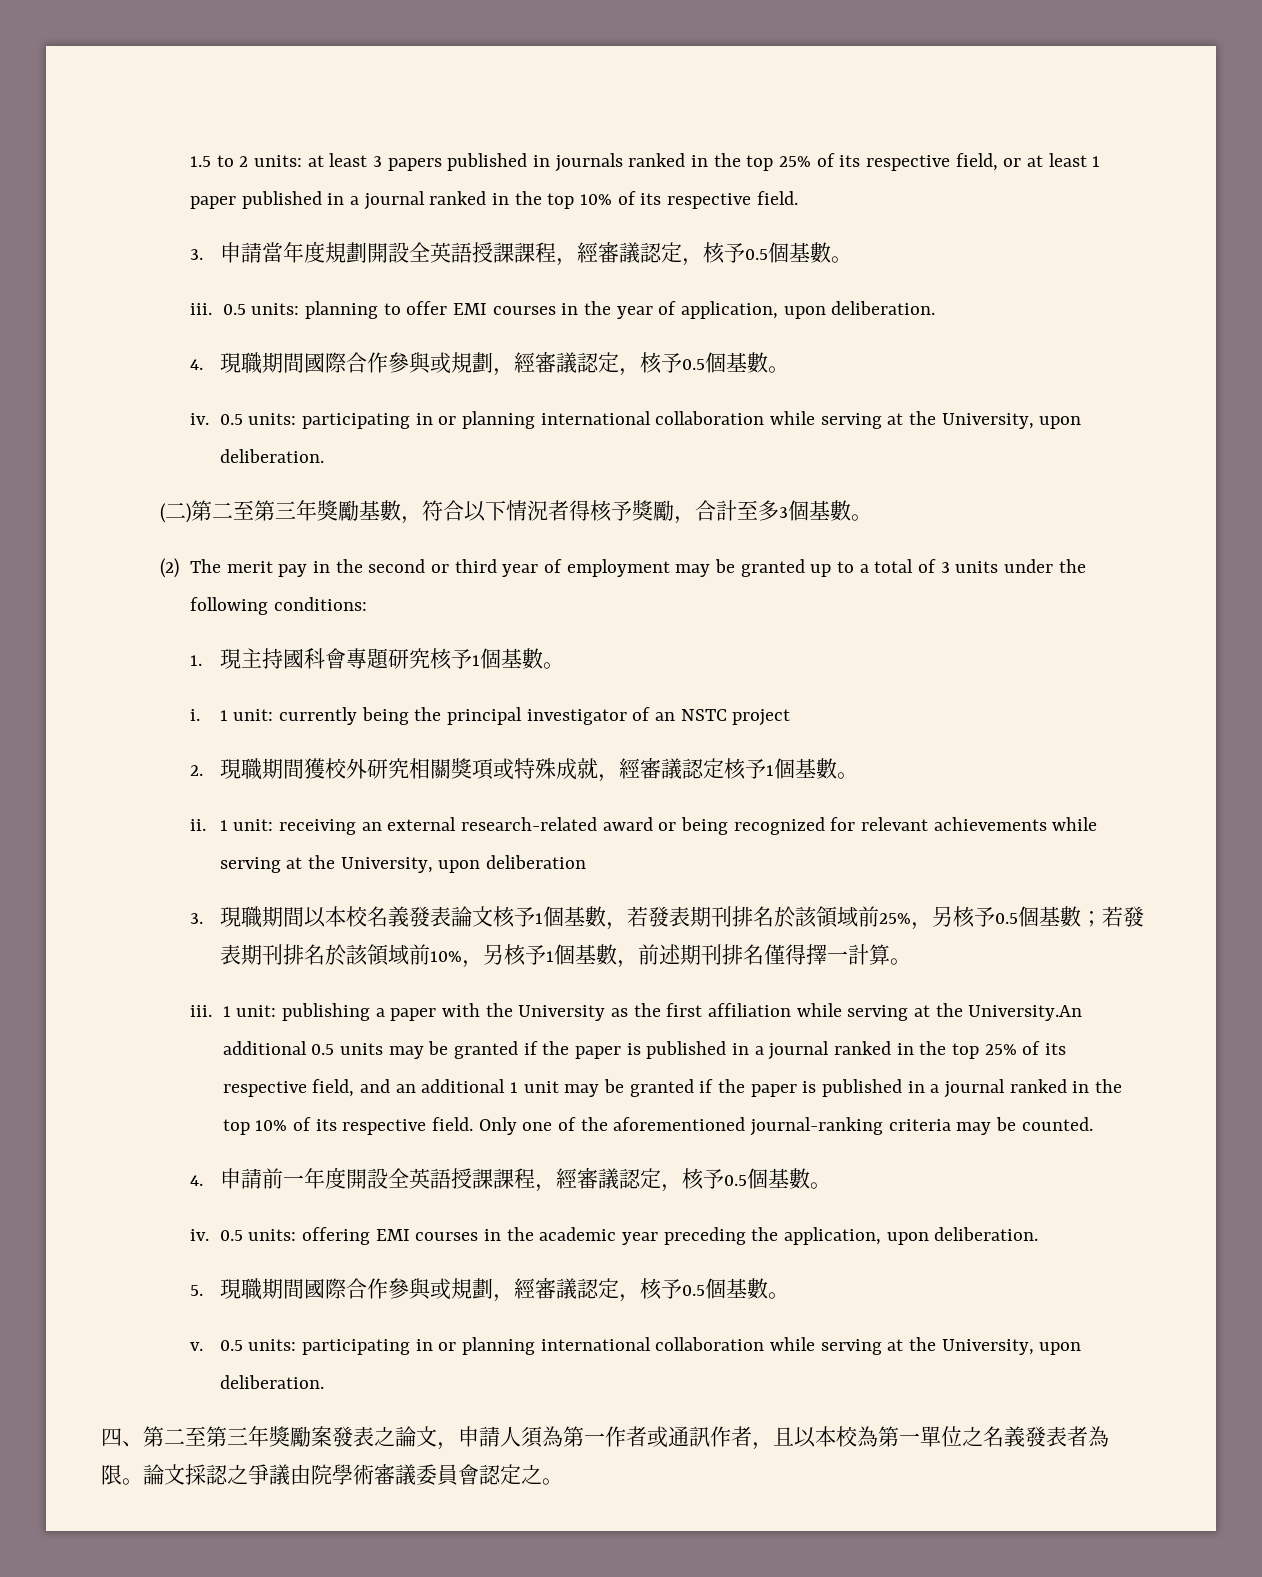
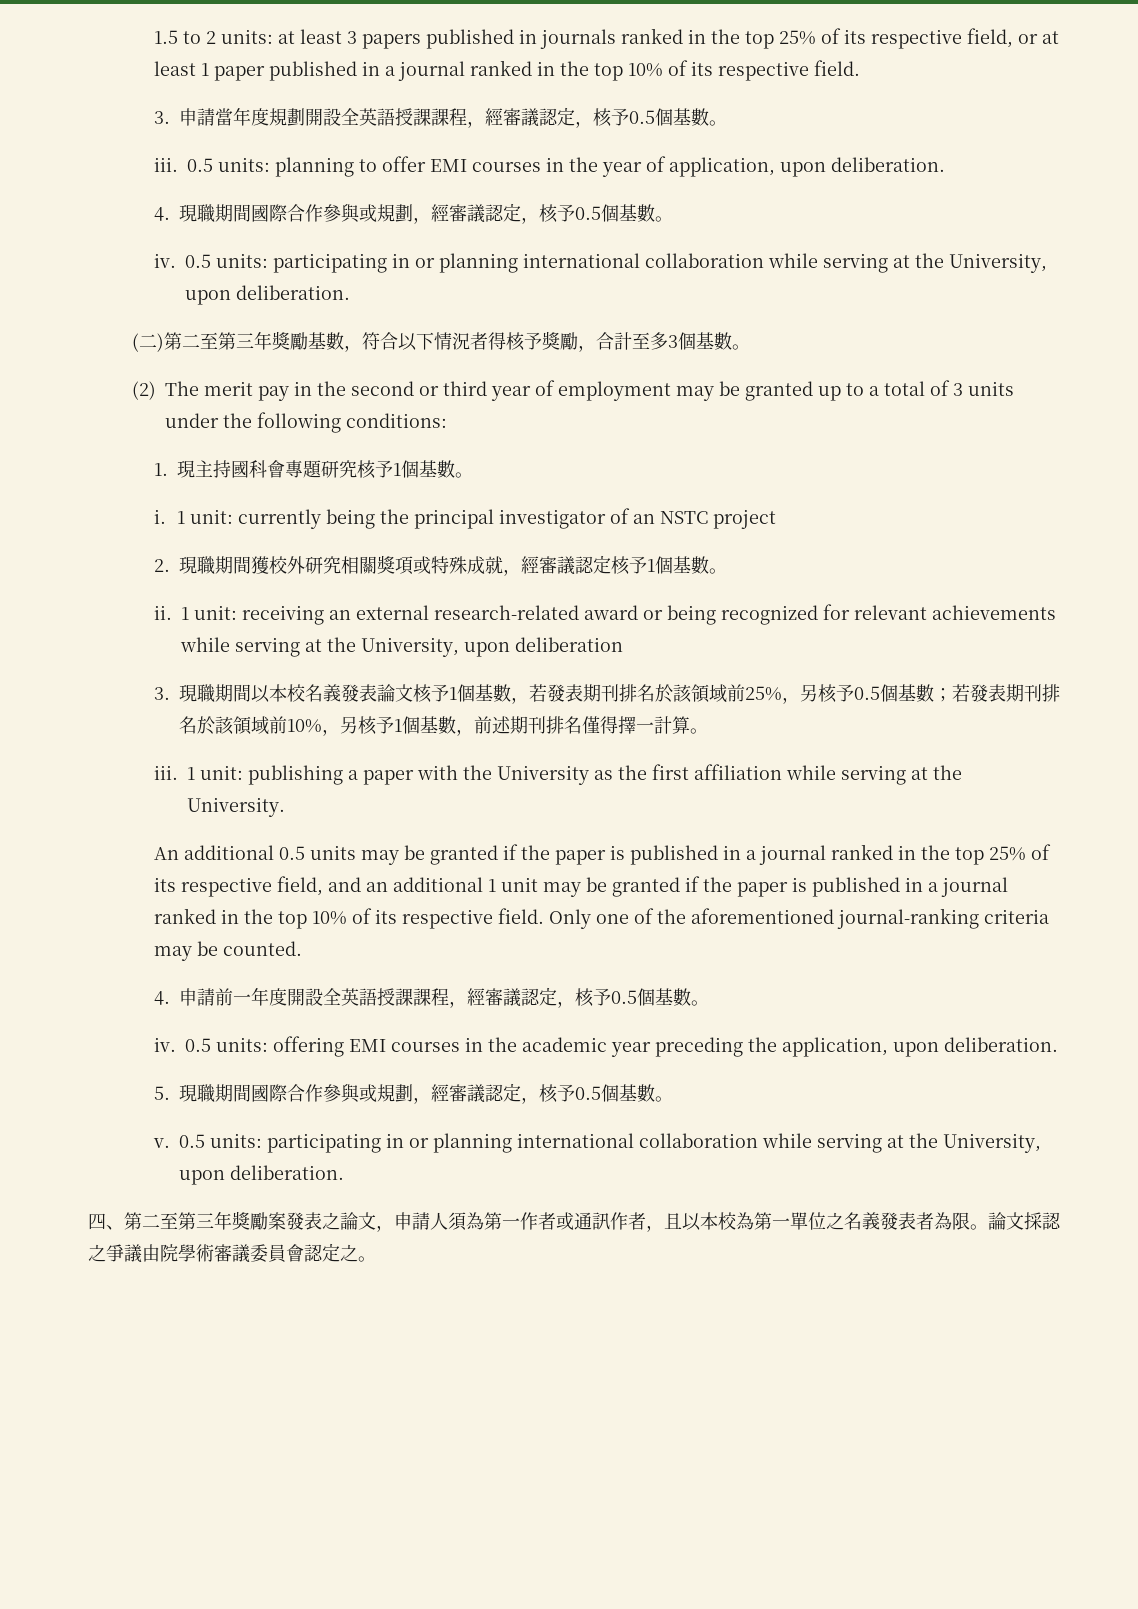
- publishing a paper with the University as the first affiliation while serving at the University.An additional 0.5 units may be granted if the paper is published in a journal ranked in the top 25% of its respective field, and an additional 1 unit may be granted if the paper is published in a journal ranked in the top 10% of its respective field.
+ publishing a paper with the University as the first affiliation while serving at the University.
+ An additional 0.5 units may be granted if the paper is published in a journal ranked in the top 25% of its respective field, and an additional 1 unit may be granted if the paper is published in a journal ranked in the top 10% of its respective field.

